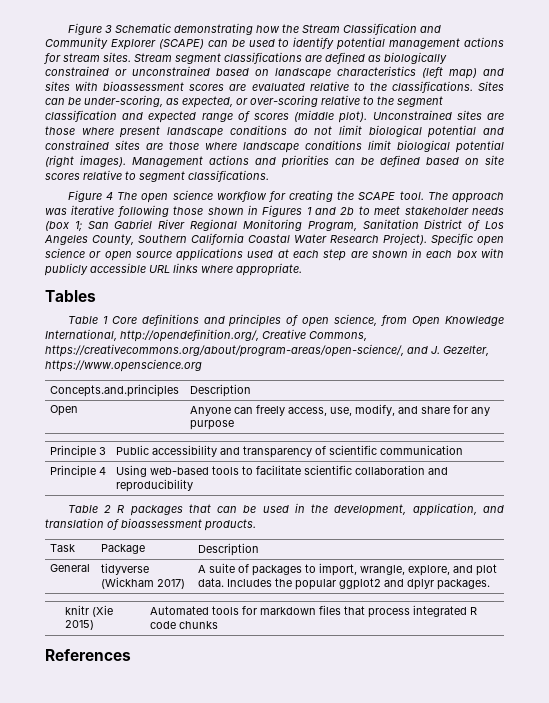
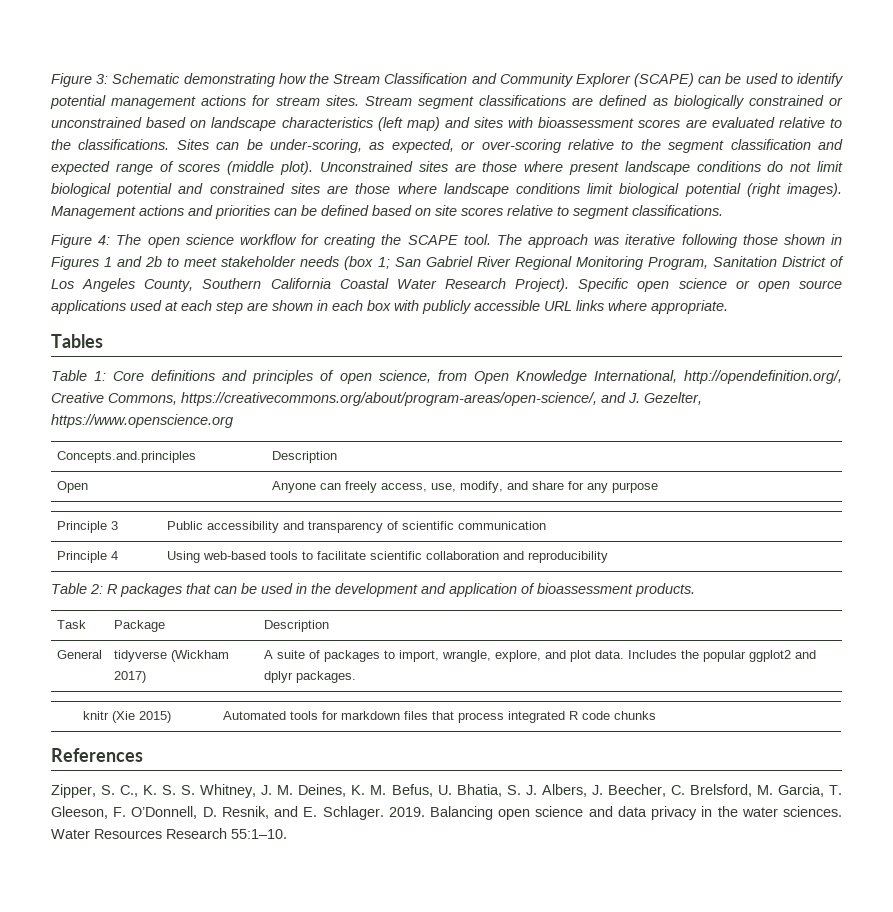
- Figure 3 Schematic demonstrating how the Stream Classification and Community Explorer (SCAPE) can be used to identify potential management actions for stream sites.
+ Figure 3: Schematic demonstrating how the Stream Classification and Community Explorer (SCAPE) can be used to identify potential management actions for stream sites.
- Figure 4 The open science workflow for creating the SCAPE tool.
+ Figure 4: The open science workflow for creating the SCAPE tool.
- Table 1 Core definitions and principles of open science, from Open Knowledge International, http://opendefinition.org/, Creative Commons, https://creativecommons.org/about/program-areas/open-science/, and J. Gezelter, https://www.openscience.org
+ Table 1: Core definitions and principles of open science, from Open Knowledge International, http://opendefinition.org/, Creative Commons, https://creativecommons.org/about/program-areas/open-science/, and J. Gezelter, https://www.openscience.org
- Table 2 R packages that can be used in the development, application, and translation of bioassessment products.
+ Table 2: R packages that can be used in the development and application of bioassessment products.
+ Zipper, S. C., K. S. S. Whitney, J. M. Deines, K. M. Befus, U. Bhatia, S. J. Albers, J. Beecher, C. Brelsford, M. Garcia, T. Gleeson, F. O’Donnell, D. Resnik, and E. Schlager. 2019. Balancing open science and data privacy in the water sciences. Water Resources Research 55:1–10.

